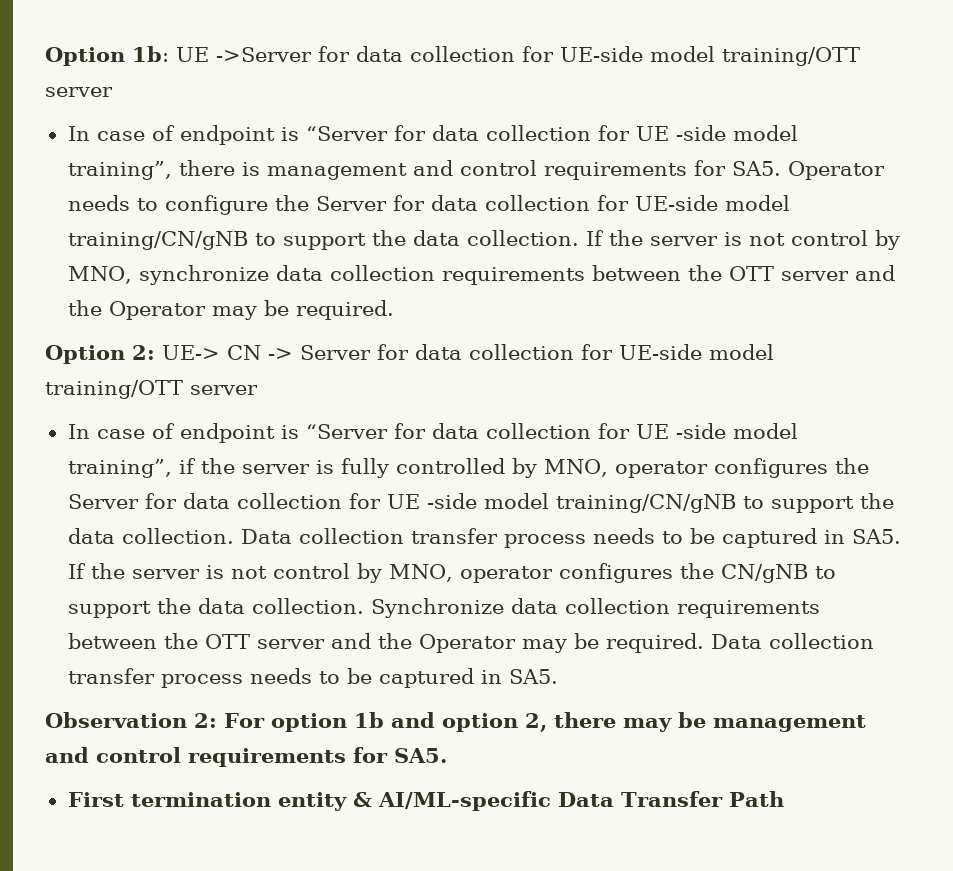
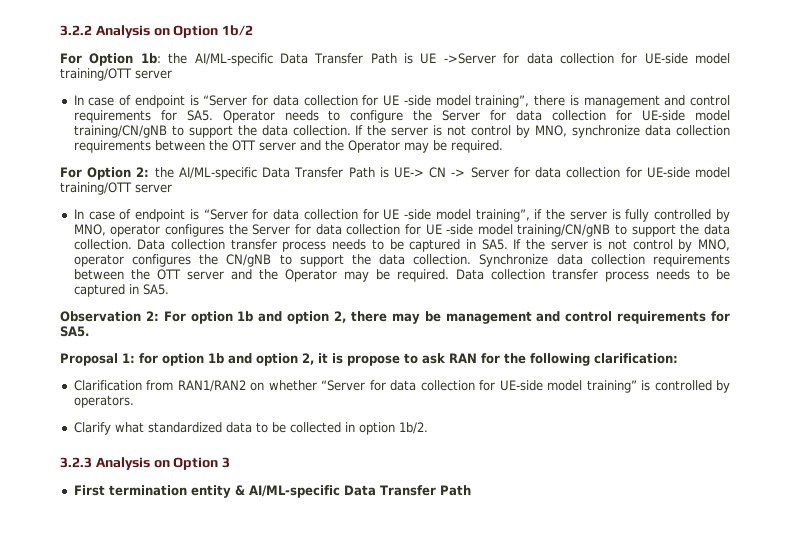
- Option 1b: UE ->Server for data collection for UE-side model training/OTT server
+ 3.2.2 Analysis on Option 1b/2
+ For Option 1b: the AI/ML-specific Data Transfer Path is UE ->Server for data collection for UE-side model training/OTT server
- Option 2: UE-> CN -> Server for data collection for UE-side model training/OTT server
+ For Option 2: the AI/ML-specific Data Transfer Path is UE-> CN -> Server for data collection for UE-side model training/OTT server
+ Proposal 1: for option 1b and option 2, it is propose to ask RAN for the following clarification:
+ Clarification from RAN1/RAN2 on whether “Server for data collection for UE-side model training” is controlled by operators.
+ Clarify what standardized data to be collected in option 1b/2.
+ 3.2.3 Analysis on Option 3

